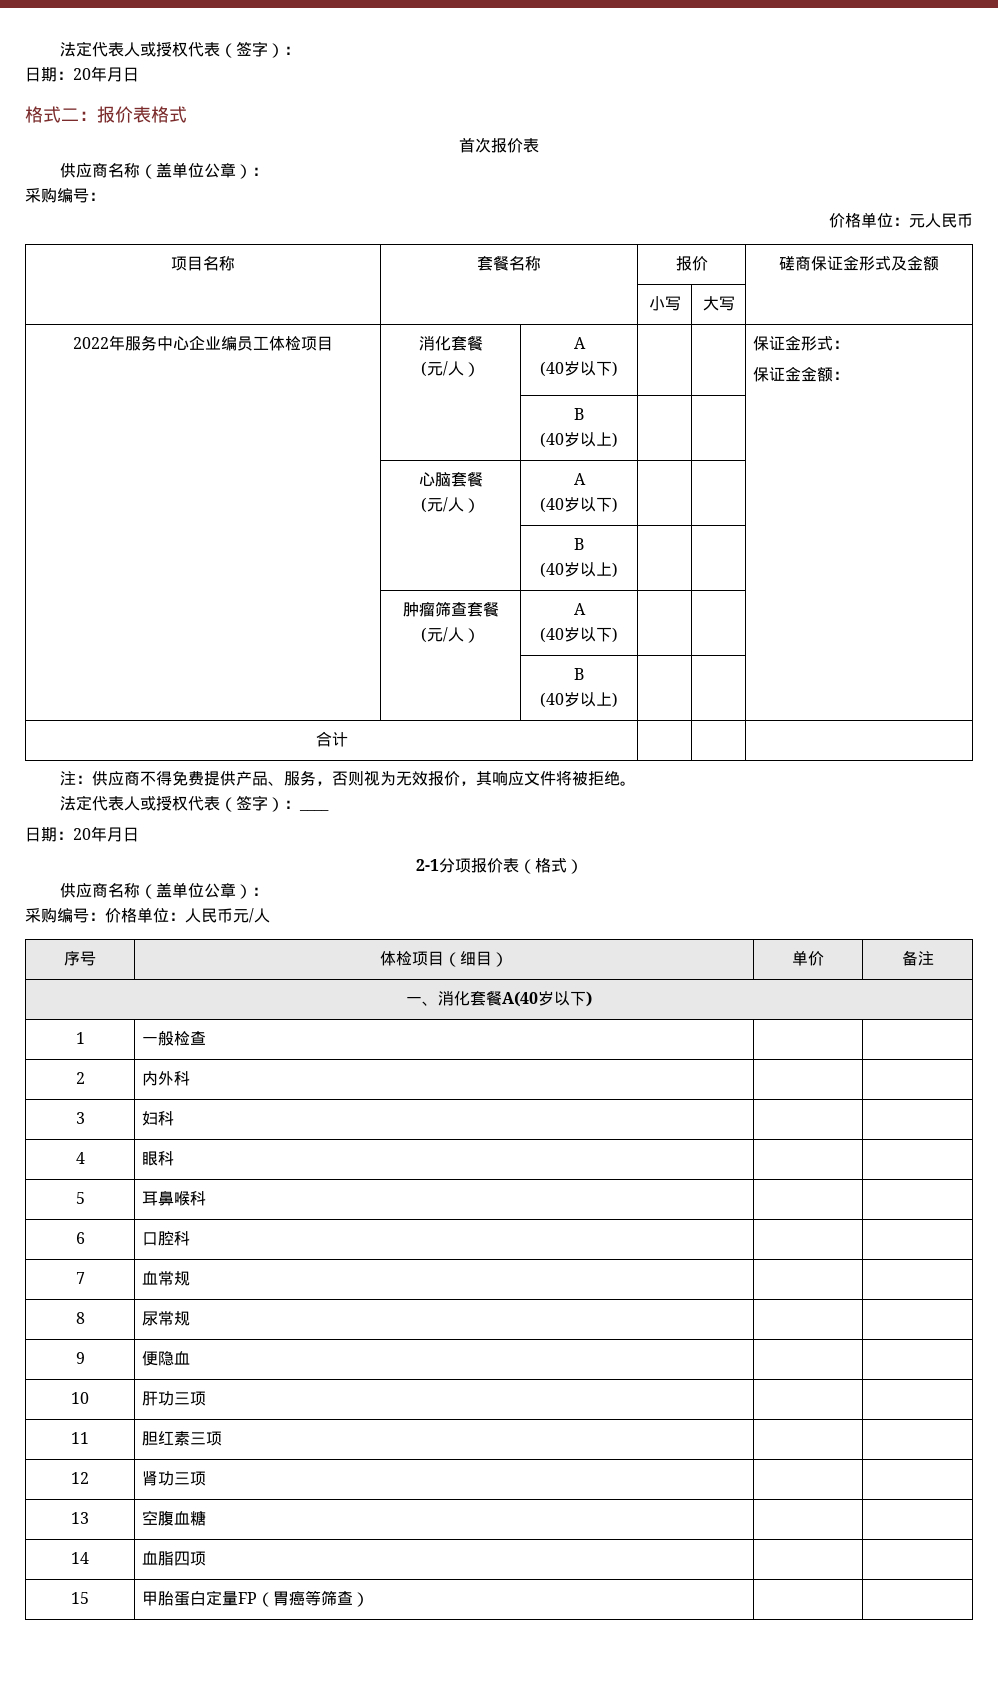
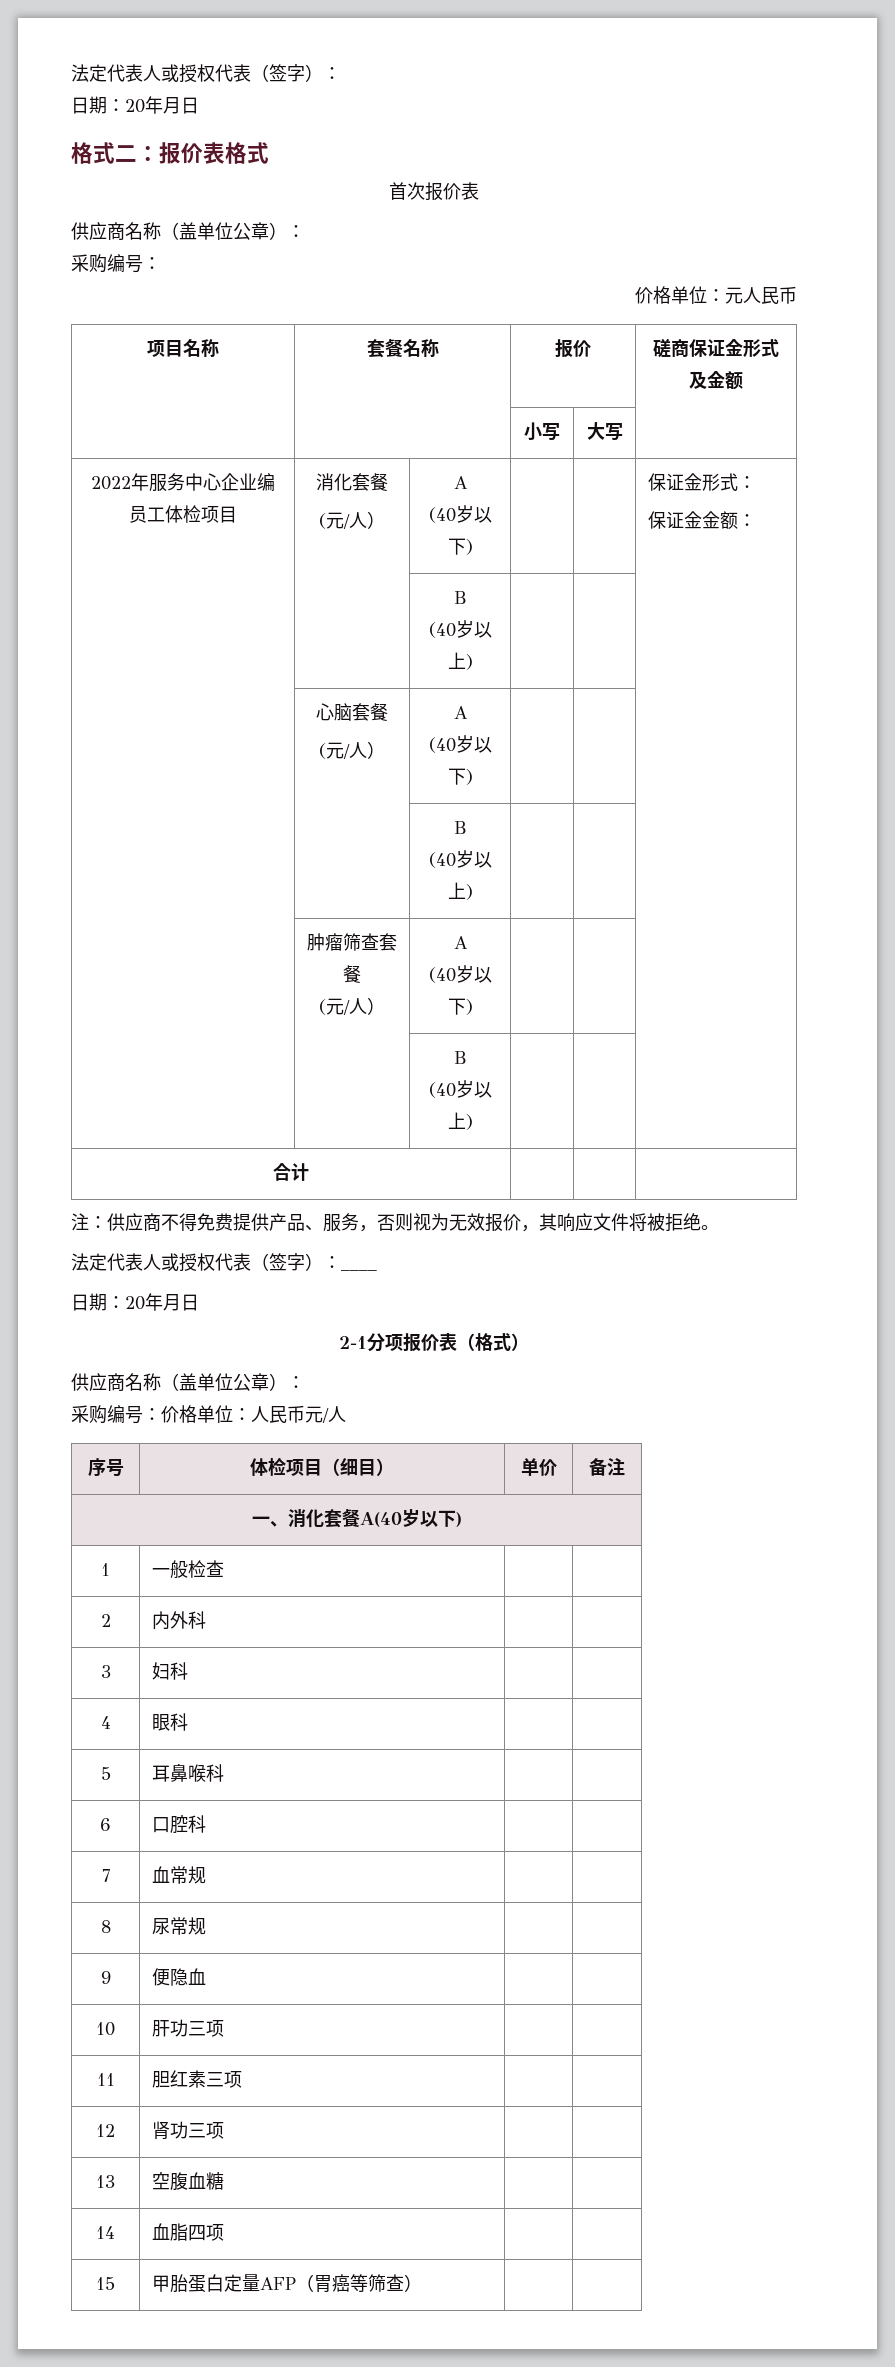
- 15 | 甲胎蛋白定量FP（胃癌等筛查） | |
+ 15 | 甲胎蛋白定量AFP（胃癌等筛查） | |

